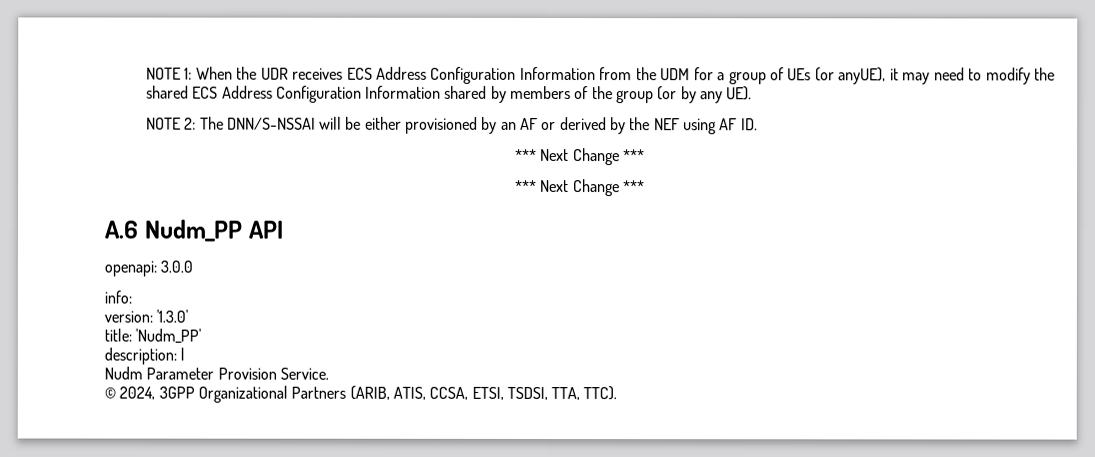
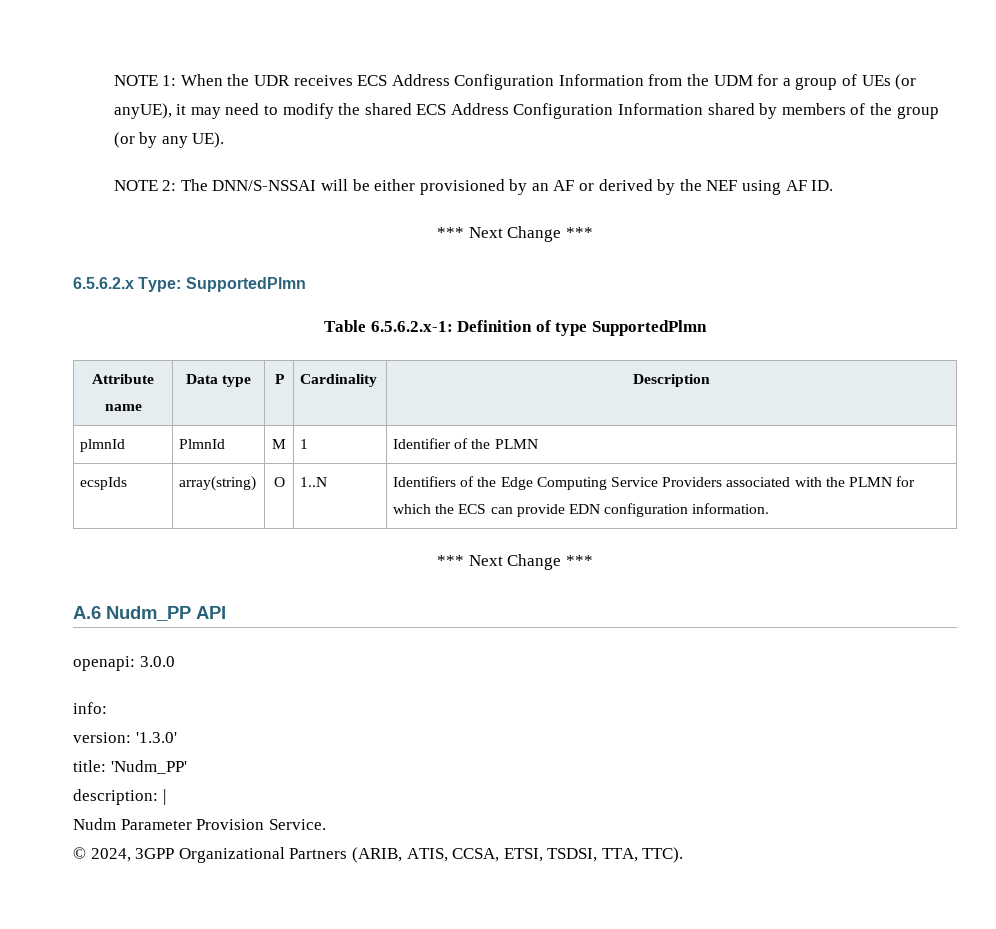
+ 6.5.6.2.x Type: SupportedPlmn
+ Table 6.5.6.2.x-1: Definition of type SupportedPlmn
+ Attribute name | Data type | P | Cardinality | Description
+ plmnId | PlmnId | M | 1 | Identifier of the PLMN
+ ecspIds | array(string) | O | 1..N | Identifiers of the Edge Computing Service Providers associated with the PLMN for which the ECS can provide EDN configuration information.

